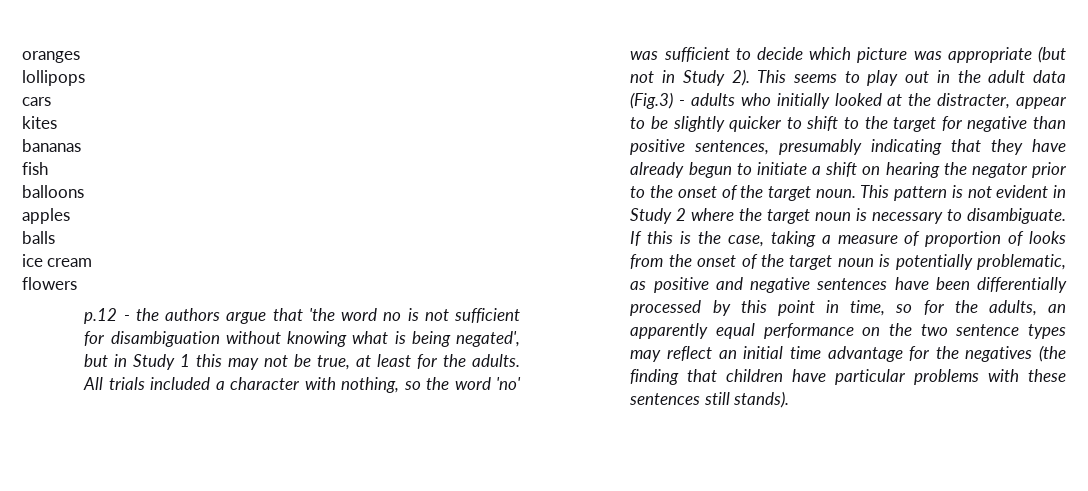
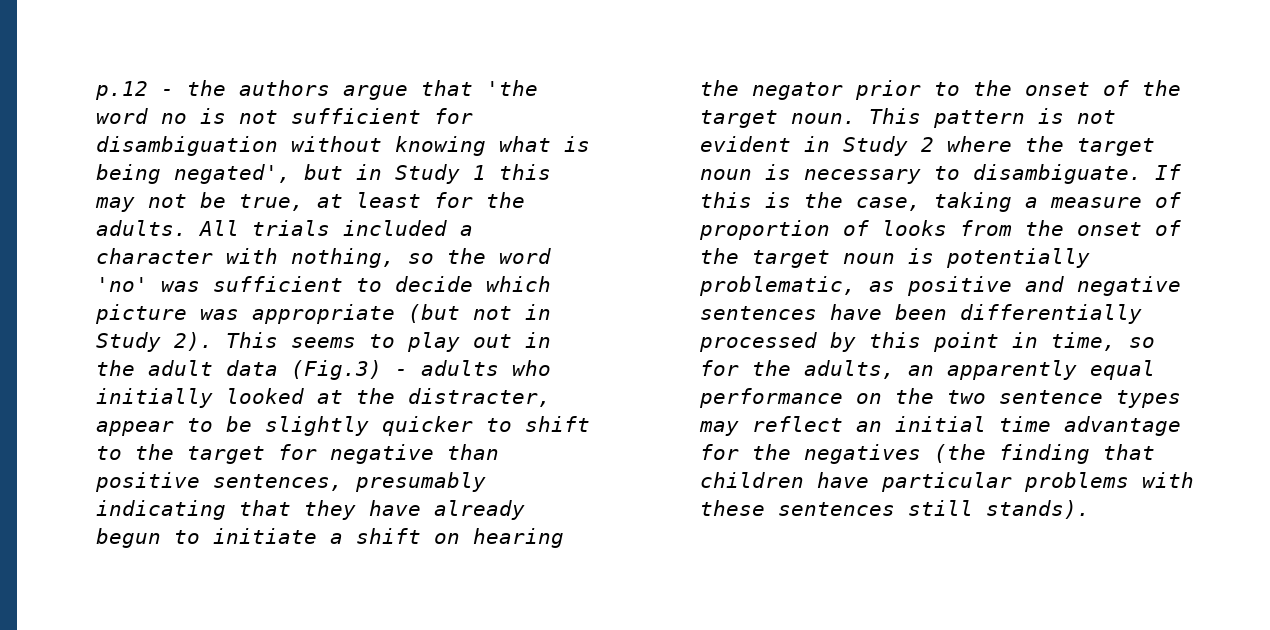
- oranges
- lollipops
- cars
- kites
- bananas
- fish
- balloons
- apples
- balls
- ice cream
- flowers

